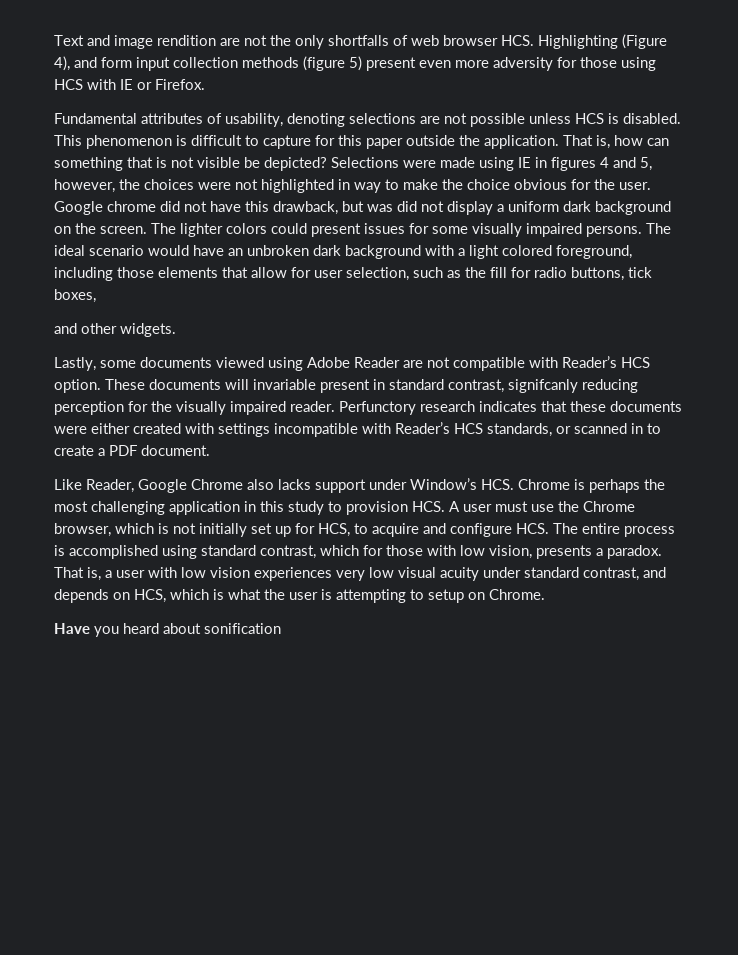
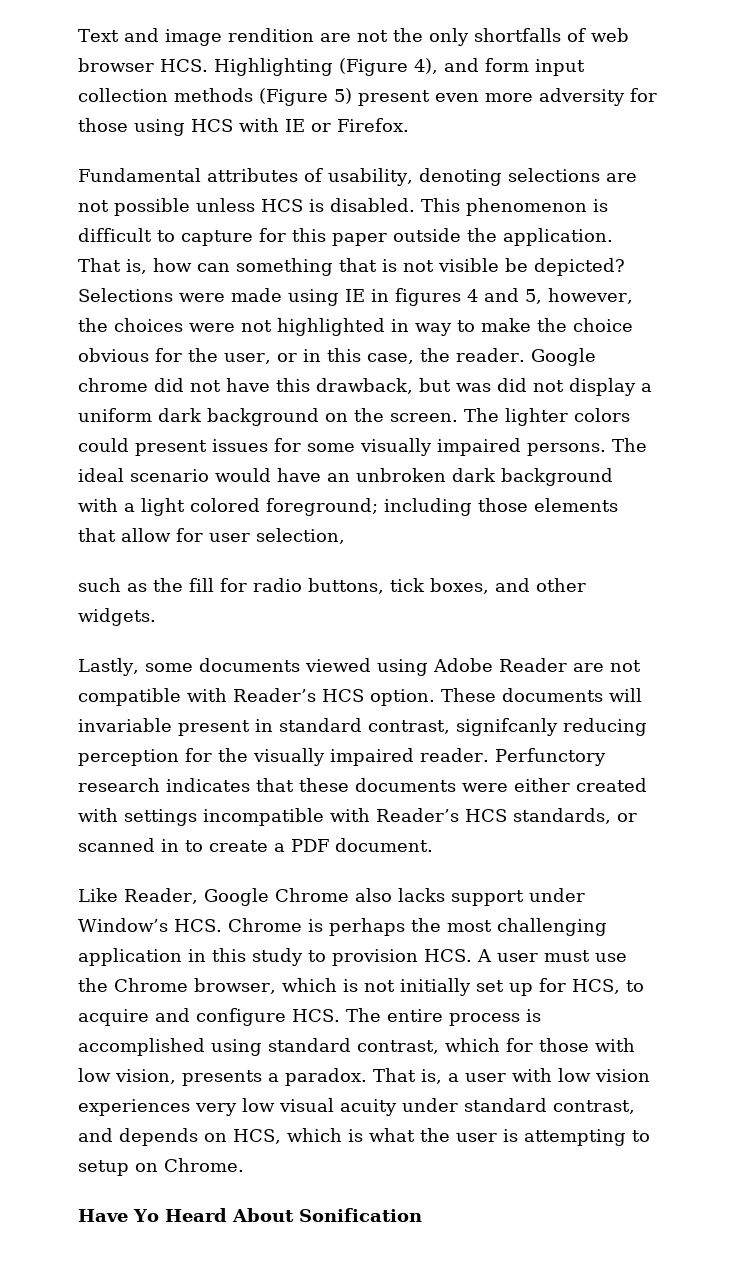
- Text and image rendition are not the only shortfalls of web browser HCS. Highlighting (Figure 4), and form input collection methods (figure 5) present even more adversity for those using HCS with IE or Firefox.
+ Text and image rendition are not the only shortfalls of web browser HCS. Highlighting (Figure 4), and form input collection methods (Figure 5) present even more adversity for those using HCS with IE or Firefox.
- Selections were made using IE in figures 4 and 5, however, the choices were not highlighted in way to make the choice obvious for the user.
+ Selections were made using IE in figures 4 and 5, however, the choices were not highlighted in way to make the choice obvious for the user, or in this case, the reader.
- The ideal scenario would have an unbroken dark background with a light colored foreground, including those elements that allow for user selection, such as the fill for radio buttons, tick boxes,
- and other widgets.
+ The ideal scenario would have an unbroken dark background with a light colored foreground; including those elements that allow for user selection,
+ such as the fill for radio buttons, tick boxes, and other widgets.
- Have you heard about sonification
+ Have Yo Heard About Sonification

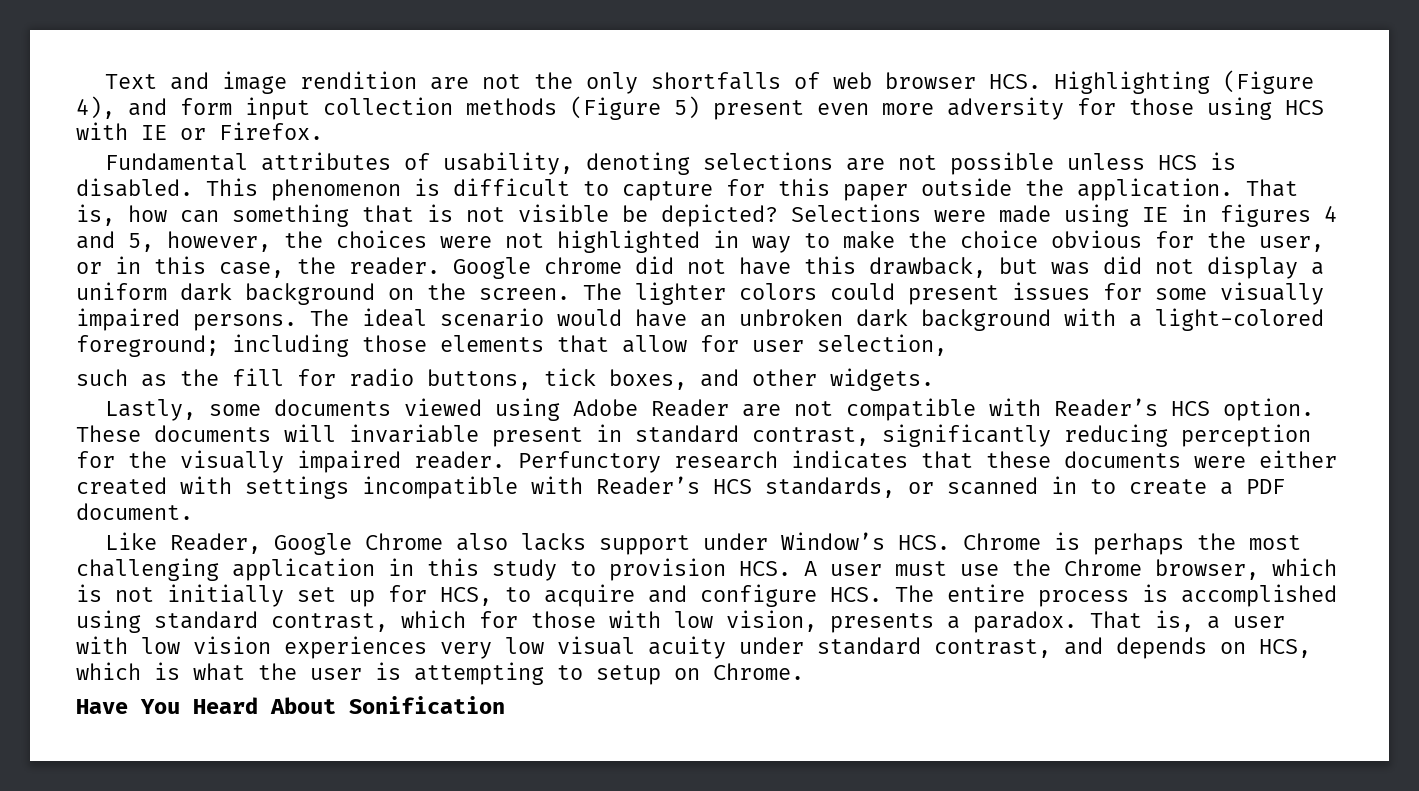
- The ideal scenario would have an unbroken dark background with a light colored foreground; including those elements that allow for user selection,
+ The ideal scenario would have an unbroken dark background with a light-colored foreground; including those elements that allow for user selection,
- These documents will invariable present in standard contrast, signifcanly reducing perception for the visually impaired reader.
+ These documents will invariable present in standard contrast, significantly reducing perception for the visually impaired reader.
- Have Yo Heard About Sonification
+ Have You Heard About Sonification

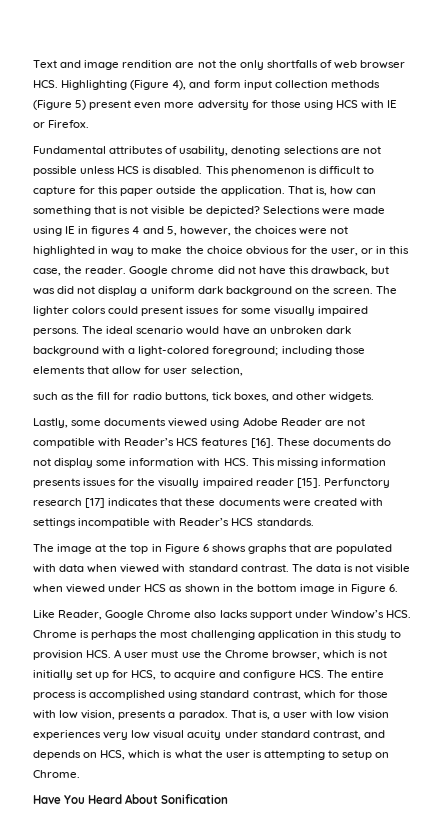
- Lastly, some documents viewed using Adobe Reader are not compatible with Reader’s HCS option. These documents will invariable present in standard contrast, significantly reducing perception for the visually impaired reader.
+ Lastly, some documents viewed using Adobe Reader are not compatible with Reader’s HCS features [16]. These documents do not display some information with HCS. This missing information presents issues for the visually impaired reader [15].
- Perfunctory research indicates that these documents were either created with settings incompatible with Reader’s HCS standards, or scanned in to create a PDF document.
+ Perfunctory research [17] indicates that these documents were created with settings incompatible with Reader’s HCS standards.
+ The image at the top in Figure 6 shows graphs that are populated with data when viewed with standard contrast. The data is not visible when viewed under HCS as shown in the bottom image in Figure 6.

